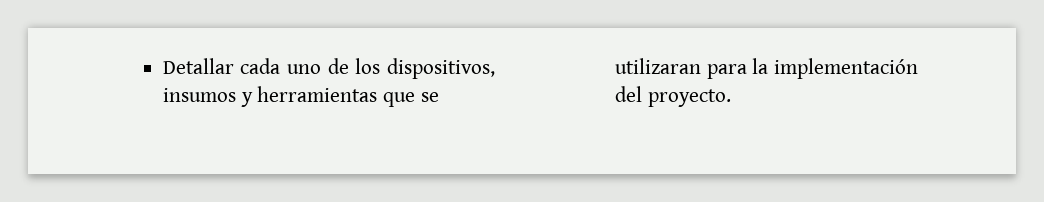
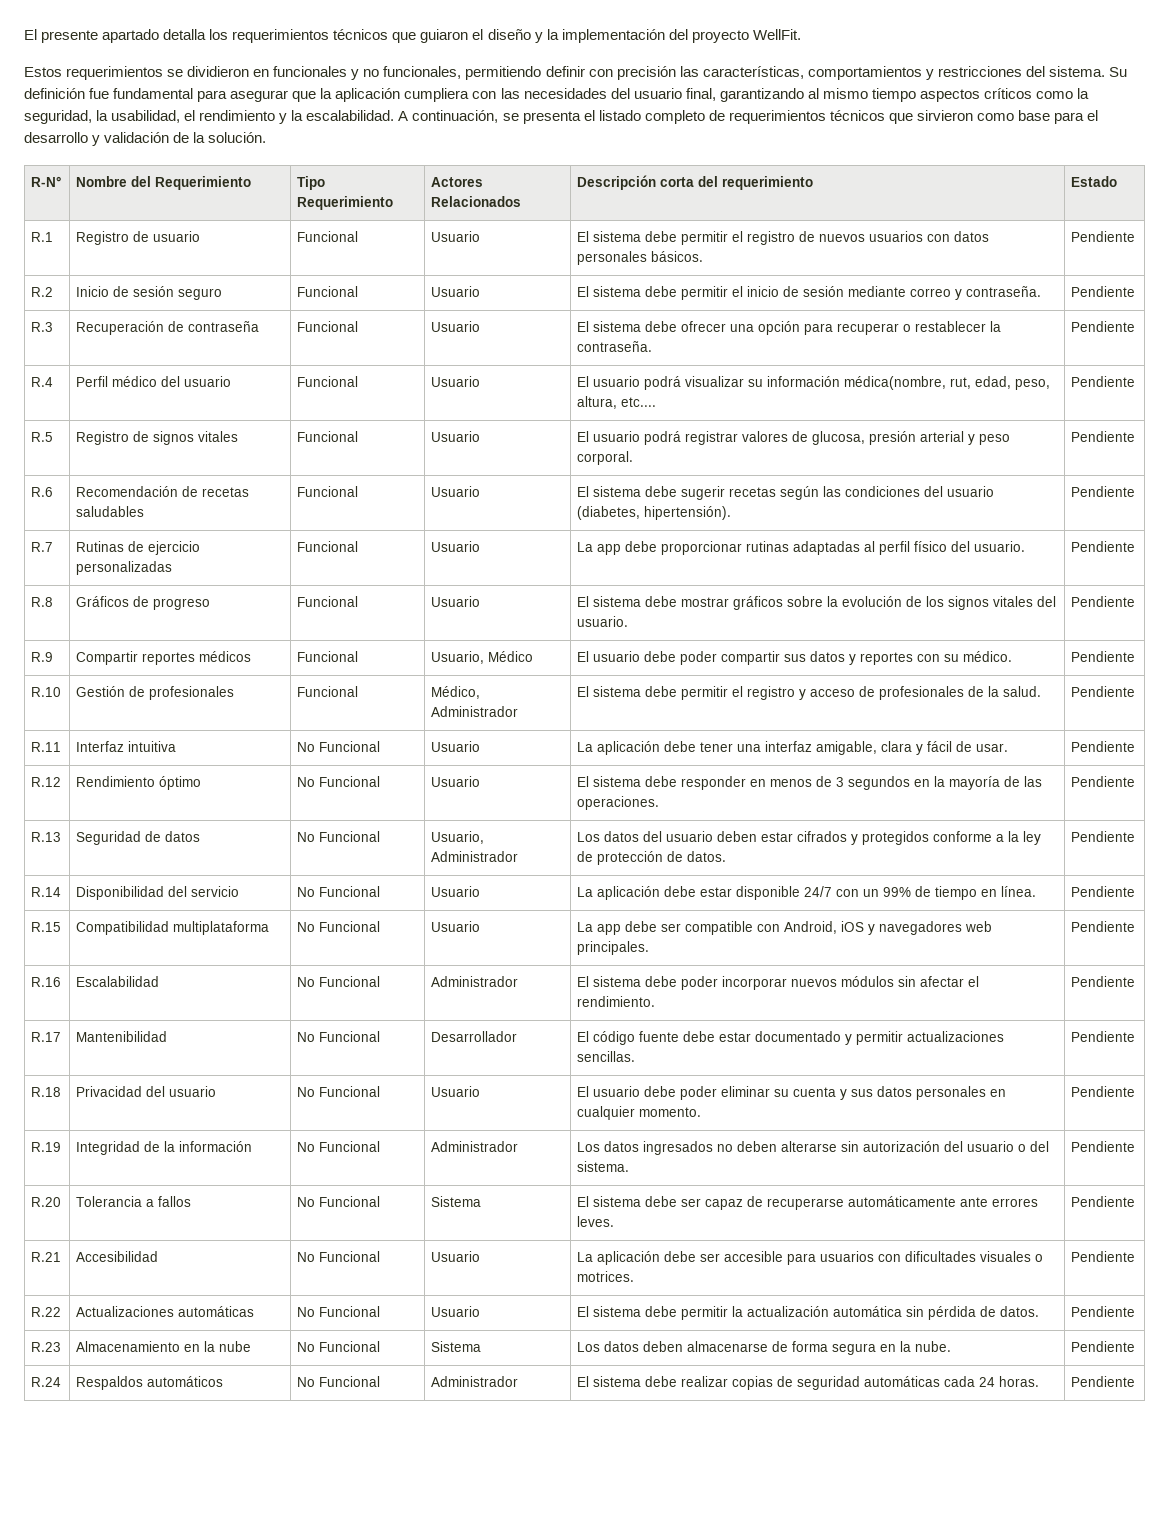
- Detallar cada uno de los dispositivos, insumos y herramientas que se utilizaran para la implementación del proyecto.
+ El presente apartado detalla los requerimientos técnicos que guiaron el diseño y la implementación del proyecto WellFit.
+ Estos requerimientos se dividieron en funcionales y no funcionales, permitiendo definir con precisión las características, comportamientos y restricciones del sistema. Su definición fue fundamental para asegurar que la aplicación cumpliera con las necesidades del usuario final, garantizando al mismo tiempo aspectos críticos como la seguridad, la usabilidad, el rendimiento y la escalabilidad. A continuación, se presenta el listado completo de requerimientos técnicos que sirvieron como base para el desarrollo y validación de la solución.
+ R-N° | Nombre del Requerimiento | Tipo Requerimiento | Actores Relacionados | Descripción corta del requerimiento | Estado
+ R.1 | Registro de usuario | Funcional | Usuario | El sistema debe permitir el registro de nuevos usuarios con datos personales básicos. | Pendiente
+ R.2 | Inicio de sesión seguro | Funcional | Usuario | El sistema debe permitir el inicio de sesión mediante correo y contraseña. | Pendiente
+ R.3 | Recuperación de contraseña | Funcional | Usuario | El sistema debe ofrecer una opción para recuperar o restablecer la contraseña. | Pendiente
+ R.4 | Perfil médico del usuario | Funcional | Usuario | El usuario podrá visualizar su información médica(nombre, rut, edad, peso, altura, etc.... | Pendiente
+ R.5 | Registro de signos vitales | Funcional | Usuario | El usuario podrá registrar valores de glucosa, presión arterial y peso corporal. | Pendiente
+ R.6 | Recomendación de recetas saludables | Funcional | Usuario | El sistema debe sugerir recetas según las condiciones del usuario (diabetes, hipertensión). | Pendiente
+ R.7 | Rutinas de ejercicio personalizadas | Funcional | Usuario | La app debe proporcionar rutinas adaptadas al perfil físico del usuario. | Pendiente
+ R.8 | Gráficos de progreso | Funcional | Usuario | El sistema debe mostrar gráficos sobre la evolución de los signos vitales del usuario. | Pendiente
+ R.9 | Compartir reportes médicos | Funcional | Usuario, Médico | El usuario debe poder compartir sus datos y reportes con su médico. | Pendiente
+ R.10 | Gestión de profesionales | Funcional | Médico, Administrador | El sistema debe permitir el registro y acceso de profesionales de la salud. | Pendiente
+ R.11 | Interfaz intuitiva | No Funcional | Usuario | La aplicación debe tener una interfaz amigable, clara y fácil de usar. | Pendiente
+ R.12 | Rendimiento óptimo | No Funcional | Usuario | El sistema debe responder en menos de 3 segundos en la mayoría de las operaciones. | Pendiente
+ R.13 | Seguridad de datos | No Funcional | Usuario, Administrador | Los datos del usuario deben estar cifrados y protegidos conforme a la ley de protección de datos. | Pendiente
+ R.14 | Disponibilidad del servicio | No Funcional | Usuario | La aplicación debe estar disponible 24/7 con un 99% de tiempo en línea. | Pendiente
+ R.15 | Compatibilidad multiplataforma | No Funcional | Usuario | La app debe ser compatible con Android, iOS y navegadores web principales. | Pendiente
+ R.16 | Escalabilidad | No Funcional | Administrador | El sistema debe poder incorporar nuevos módulos sin afectar el rendimiento. | Pendiente
+ R.17 | Mantenibilidad | No Funcional | Desarrollador | El código fuente debe estar documentado y permitir actualizaciones sencillas. | Pendiente
+ R.18 | Privacidad del usuario | No Funcional | Usuario | El usuario debe poder eliminar su cuenta y sus datos personales en cualquier momento. | Pendiente
+ R.19 | Integridad de la información | No Funcional | Administrador | Los datos ingresados no deben alterarse sin autorización del usuario o del sistema. | Pendiente
+ R.20 | Tolerancia a fallos | No Funcional | Sistema | El sistema debe ser capaz de recuperarse automáticamente ante errores leves. | Pendiente
+ R.21 | Accesibilidad | No Funcional | Usuario | La aplicación debe ser accesible para usuarios con dificultades visuales o motrices. | Pendiente
+ R.22 | Actualizaciones automáticas | No Funcional | Usuario | El sistema debe permitir la actualización automática sin pérdida de datos. | Pendiente
+ R.23 | Almacenamiento en la nube | No Funcional | Sistema | Los datos deben almacenarse de forma segura en la nube. | Pendiente
+ R.24 | Respaldos automáticos | No Funcional | Administrador | El sistema debe realizar copias de seguridad automáticas cada 24 horas. | Pendiente

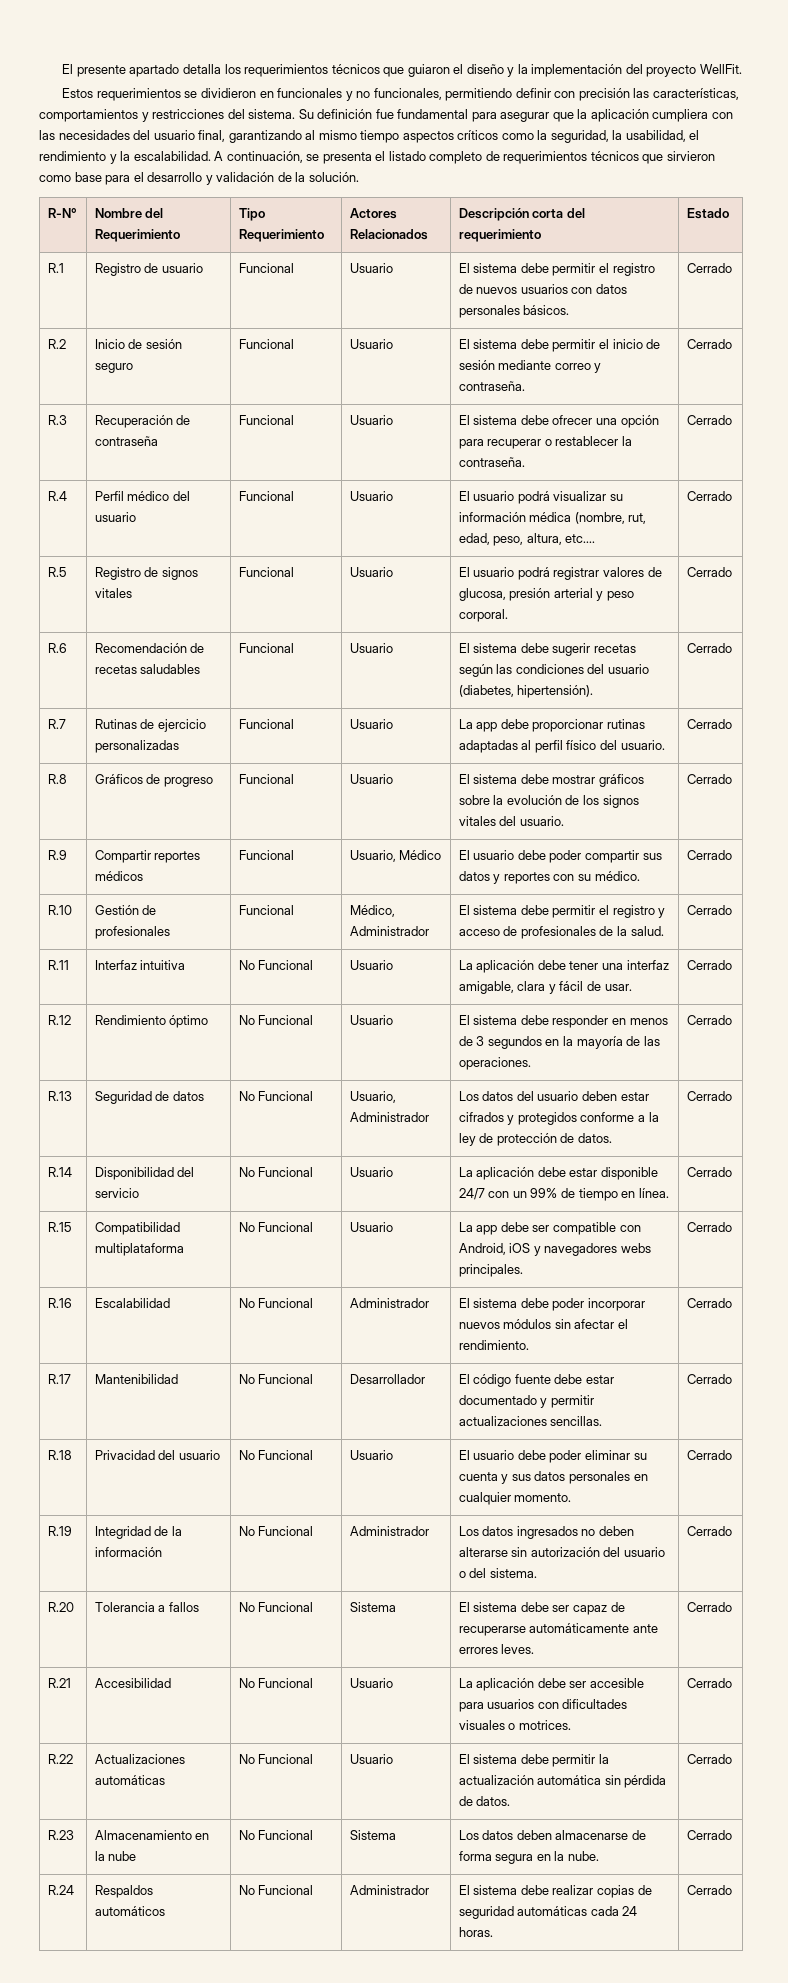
- R.1 | Registro de usuario | Funcional | Usuario | El sistema debe permitir el registro de nuevos usuarios con datos personales básicos. | Pendiente
+ R.1 | Registro de usuario | Funcional | Usuario | El sistema debe permitir el registro de nuevos usuarios con datos personales básicos. | Cerrado
- R.2 | Inicio de sesión seguro | Funcional | Usuario | El sistema debe permitir el inicio de sesión mediante correo y contraseña. | Pendiente
+ R.2 | Inicio de sesión seguro | Funcional | Usuario | El sistema debe permitir el inicio de sesión mediante correo y contraseña. | Cerrado
- R.3 | Recuperación de contraseña | Funcional | Usuario | El sistema debe ofrecer una opción para recuperar o restablecer la contraseña. | Pendiente
+ R.3 | Recuperación de contraseña | Funcional | Usuario | El sistema debe ofrecer una opción para recuperar o restablecer la contraseña. | Cerrado
- R.4 | Perfil médico del usuario | Funcional | Usuario | El usuario podrá visualizar su información médica(nombre, rut, edad, peso, altura, etc.... | Pendiente
+ R.4 | Perfil médico del usuario | Funcional | Usuario | El usuario podrá visualizar su información médica (nombre, rut, edad, peso, altura, etc.... | Cerrado
- R.5 | Registro de signos vitales | Funcional | Usuario | El usuario podrá registrar valores de glucosa, presión arterial y peso corporal. | Pendiente
+ R.5 | Registro de signos vitales | Funcional | Usuario | El usuario podrá registrar valores de glucosa, presión arterial y peso corporal. | Cerrado
- R.6 | Recomendación de recetas saludables | Funcional | Usuario | El sistema debe sugerir recetas según las condiciones del usuario (diabetes, hipertensión). | Pendiente
+ R.6 | Recomendación de recetas saludables | Funcional | Usuario | El sistema debe sugerir recetas según las condiciones del usuario (diabetes, hipertensión). | Cerrado
- R.7 | Rutinas de ejercicio personalizadas | Funcional | Usuario | La app debe proporcionar rutinas adaptadas al perfil físico del usuario. | Pendiente
+ R.7 | Rutinas de ejercicio personalizadas | Funcional | Usuario | La app debe proporcionar rutinas adaptadas al perfil físico del usuario. | Cerrado
- R.8 | Gráficos de progreso | Funcional | Usuario | El sistema debe mostrar gráficos sobre la evolución de los signos vitales del usuario. | Pendiente
+ R.8 | Gráficos de progreso | Funcional | Usuario | El sistema debe mostrar gráficos sobre la evolución de los signos vitales del usuario. | Cerrado
- R.9 | Compartir reportes médicos | Funcional | Usuario, Médico | El usuario debe poder compartir sus datos y reportes con su médico. | Pendiente
+ R.9 | Compartir reportes médicos | Funcional | Usuario, Médico | El usuario debe poder compartir sus datos y reportes con su médico. | Cerrado
- R.10 | Gestión de profesionales | Funcional | Médico, Administrador | El sistema debe permitir el registro y acceso de profesionales de la salud. | Pendiente
+ R.10 | Gestión de profesionales | Funcional | Médico, Administrador | El sistema debe permitir el registro y acceso de profesionales de la salud. | Cerrado
- R.11 | Interfaz intuitiva | No Funcional | Usuario | La aplicación debe tener una interfaz amigable, clara y fácil de usar. | Pendiente
+ R.11 | Interfaz intuitiva | No Funcional | Usuario | La aplicación debe tener una interfaz amigable, clara y fácil de usar. | Cerrado
- R.12 | Rendimiento óptimo | No Funcional | Usuario | El sistema debe responder en menos de 3 segundos en la mayoría de las operaciones. | Pendiente
+ R.12 | Rendimiento óptimo | No Funcional | Usuario | El sistema debe responder en menos de 3 segundos en la mayoría de las operaciones. | Cerrado
- R.13 | Seguridad de datos | No Funcional | Usuario, Administrador | Los datos del usuario deben estar cifrados y protegidos conforme a la ley de protección de datos. | Pendiente
+ R.13 | Seguridad de datos | No Funcional | Usuario, Administrador | Los datos del usuario deben estar cifrados y protegidos conforme a la ley de protección de datos. | Cerrado
- R.14 | Disponibilidad del servicio | No Funcional | Usuario | La aplicación debe estar disponible 24/7 con un 99% de tiempo en línea. | Pendiente
+ R.14 | Disponibilidad del servicio | No Funcional | Usuario | La aplicación debe estar disponible 24/7 con un 99% de tiempo en línea. | Cerrado
- R.15 | Compatibilidad multiplataforma | No Funcional | Usuario | La app debe ser compatible con Android, iOS y navegadores web principales. | Pendiente
+ R.15 | Compatibilidad multiplataforma | No Funcional | Usuario | La app debe ser compatible con Android, iOS y navegadores webs principales. | Cerrado
- R.16 | Escalabilidad | No Funcional | Administrador | El sistema debe poder incorporar nuevos módulos sin afectar el rendimiento. | Pendiente
+ R.16 | Escalabilidad | No Funcional | Administrador | El sistema debe poder incorporar nuevos módulos sin afectar el rendimiento. | Cerrado
- R.17 | Mantenibilidad | No Funcional | Desarrollador | El código fuente debe estar documentado y permitir actualizaciones sencillas. | Pendiente
+ R.17 | Mantenibilidad | No Funcional | Desarrollador | El código fuente debe estar documentado y permitir actualizaciones sencillas. | Cerrado
- R.18 | Privacidad del usuario | No Funcional | Usuario | El usuario debe poder eliminar su cuenta y sus datos personales en cualquier momento. | Pendiente
+ R.18 | Privacidad del usuario | No Funcional | Usuario | El usuario debe poder eliminar su cuenta y sus datos personales en cualquier momento. | Cerrado
- R.19 | Integridad de la información | No Funcional | Administrador | Los datos ingresados no deben alterarse sin autorización del usuario o del sistema. | Pendiente
+ R.19 | Integridad de la información | No Funcional | Administrador | Los datos ingresados no deben alterarse sin autorización del usuario o del sistema. | Cerrado
- R.20 | Tolerancia a fallos | No Funcional | Sistema | El sistema debe ser capaz de recuperarse automáticamente ante errores leves. | Pendiente
+ R.20 | Tolerancia a fallos | No Funcional | Sistema | El sistema debe ser capaz de recuperarse automáticamente ante errores leves. | Cerrado
- R.21 | Accesibilidad | No Funcional | Usuario | La aplicación debe ser accesible para usuarios con dificultades visuales o motrices. | Pendiente
+ R.21 | Accesibilidad | No Funcional | Usuario | La aplicación debe ser accesible para usuarios con dificultades visuales o motrices. | Cerrado
- R.22 | Actualizaciones automáticas | No Funcional | Usuario | El sistema debe permitir la actualización automática sin pérdida de datos. | Pendiente
+ R.22 | Actualizaciones automáticas | No Funcional | Usuario | El sistema debe permitir la actualización automática sin pérdida de datos. | Cerrado
- R.23 | Almacenamiento en la nube | No Funcional | Sistema | Los datos deben almacenarse de forma segura en la nube. | Pendiente
+ R.23 | Almacenamiento en la nube | No Funcional | Sistema | Los datos deben almacenarse de forma segura en la nube. | Cerrado
- R.24 | Respaldos automáticos | No Funcional | Administrador | El sistema debe realizar copias de seguridad automáticas cada 24 horas. | Pendiente
+ R.24 | Respaldos automáticos | No Funcional | Administrador | El sistema debe realizar copias de seguridad automáticas cada 24 horas. | Cerrado

